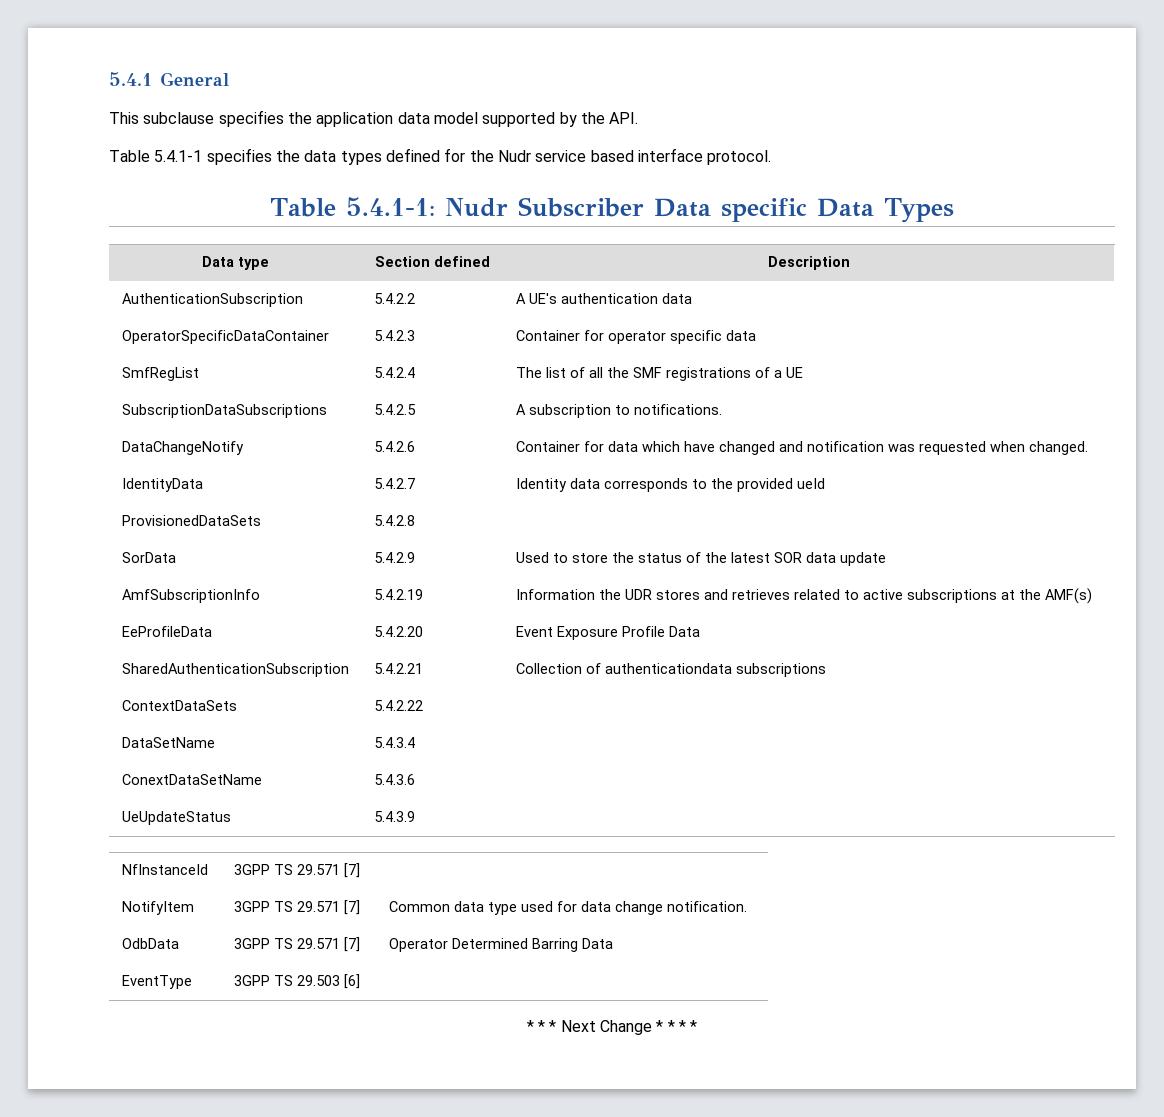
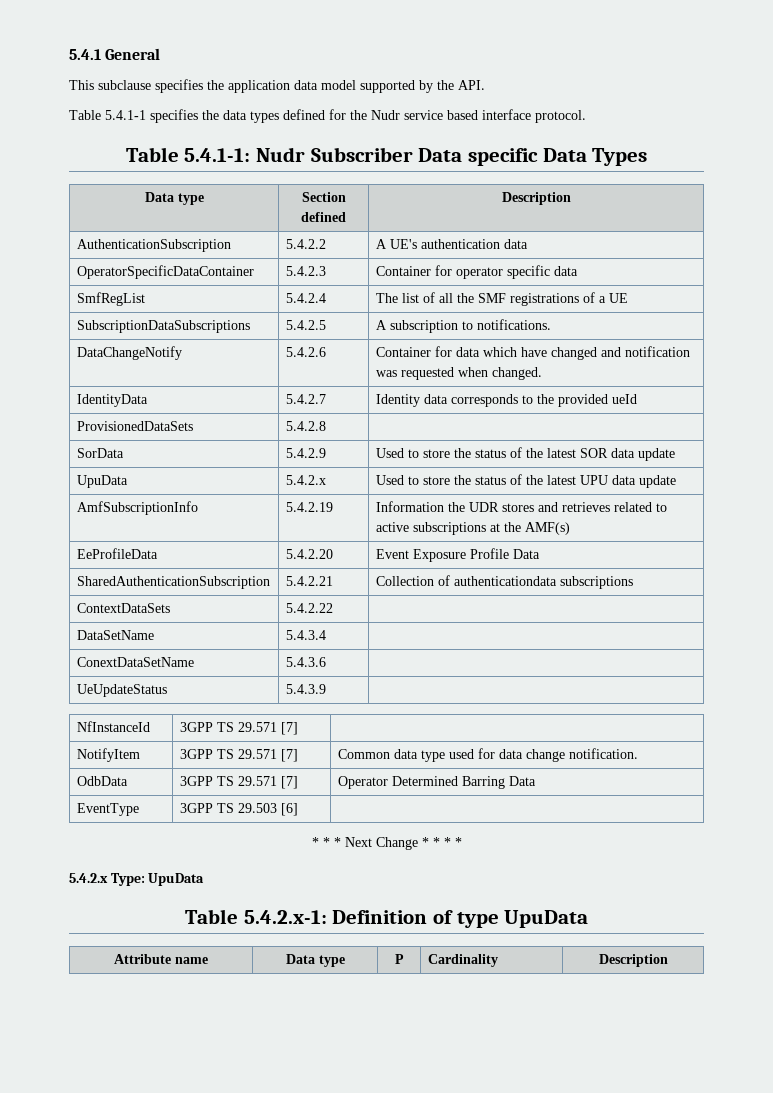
+ UpuData | 5.4.2.x | Used to store the status of the latest UPU data update
+ 5.4.2.x Type: UpuData
+ Table 5.4.2.x-1: Definition of type UpuData
+ Attribute name | Data type | P | Cardinality | Description

